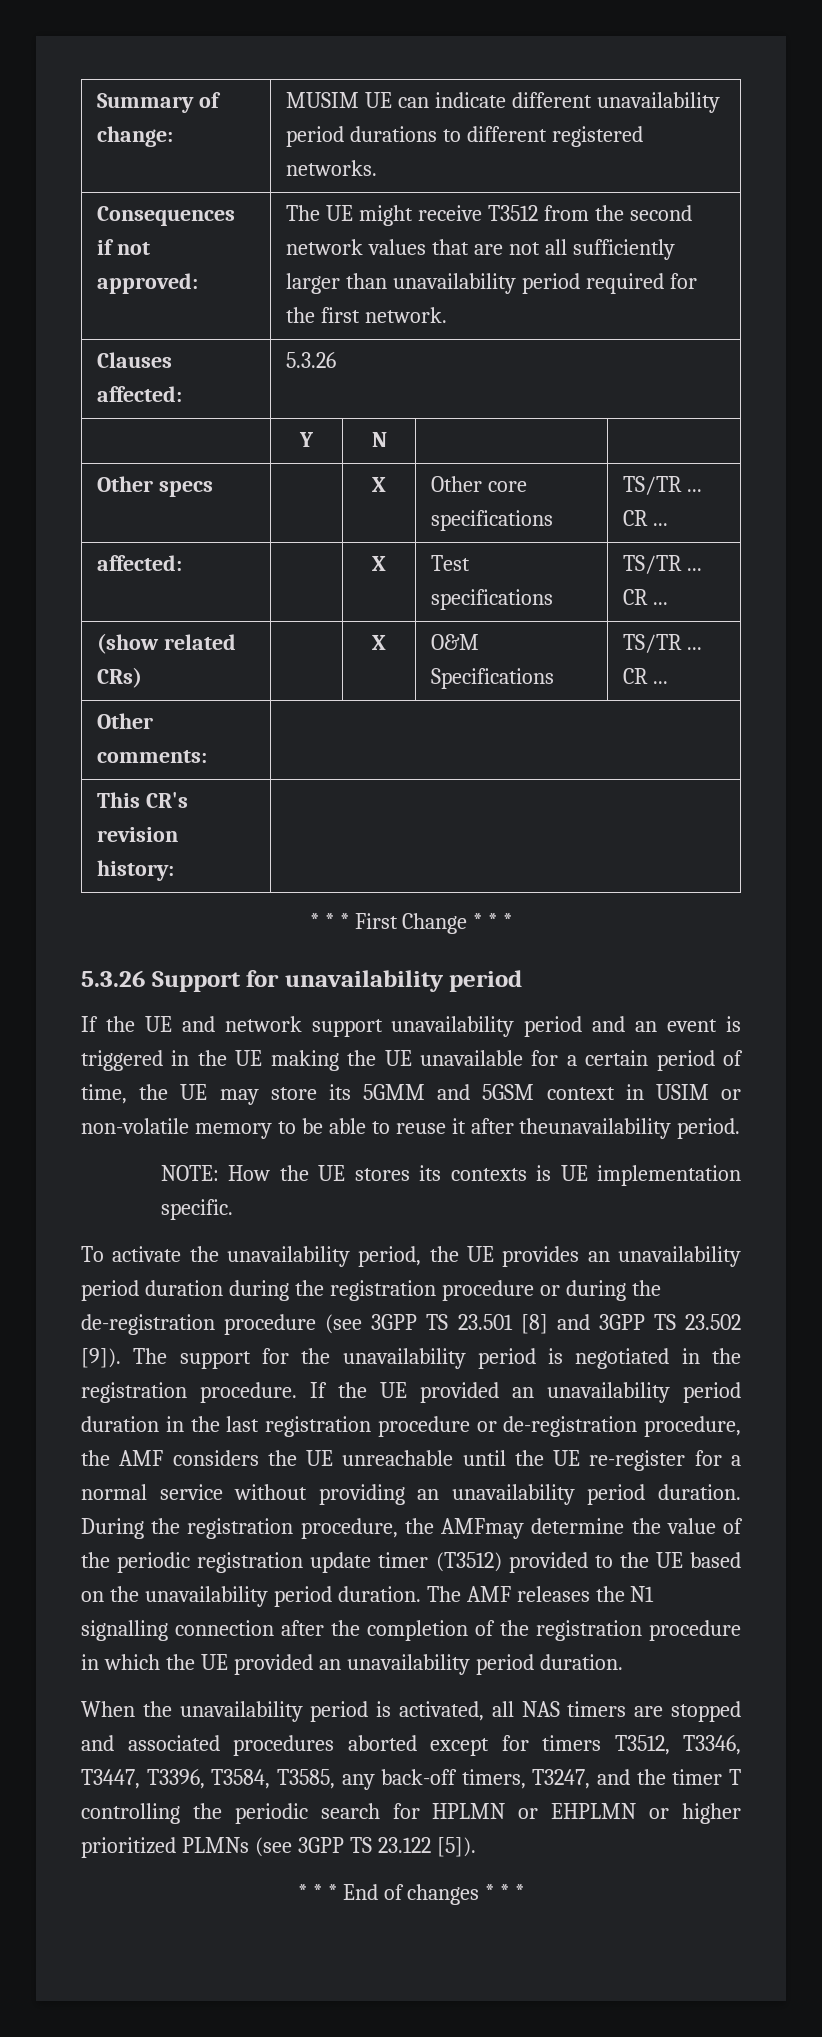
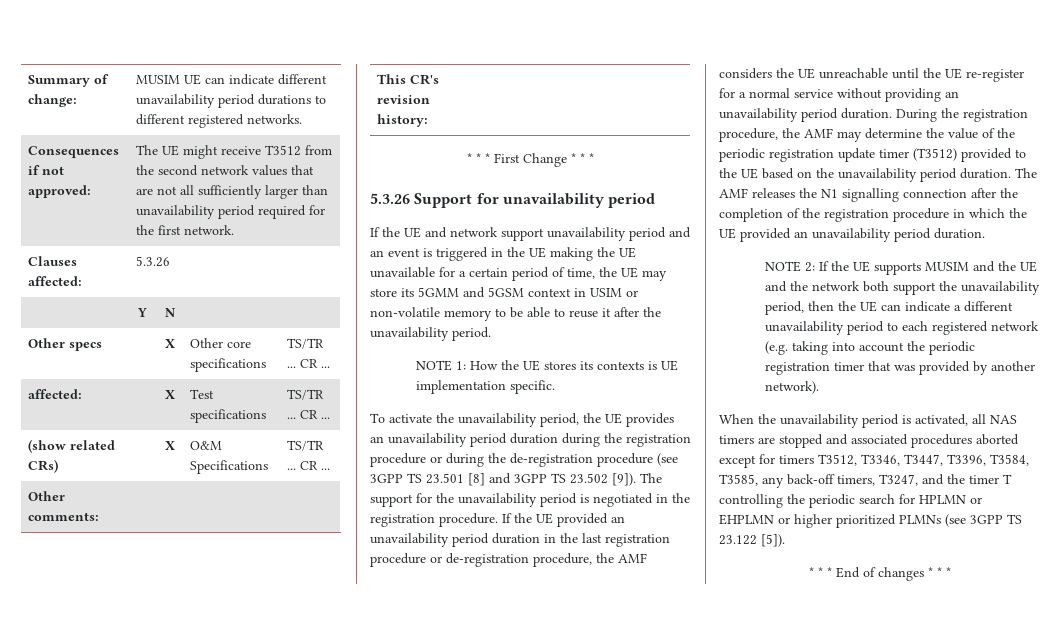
- If the UE and network support unavailability period and an event is triggered in the UE making the UE unavailable for a certain period of time, the UE may store its 5GMM and 5GSM context in USIM or non-volatile memory to be able to reuse it after theunavailability period.
+ If the UE and network support unavailability period and an event is triggered in the UE making the UE unavailable for a certain period of time, the UE may store its 5GMM and 5GSM context in USIM or non-volatile memory to be able to reuse it after the unavailability period.
- NOTE: How the UE stores its contexts is UE implementation specific.
+ NOTE 1: How the UE stores its contexts is UE implementation specific.
- During the registration procedure, the AMFmay determine the value of the periodic registration update timer (T3512) provided to the UE based on the unavailability period duration.
+ During the registration procedure, the AMF may determine the value of the periodic registration update timer (T3512) provided to the UE based on the unavailability period duration.
+ NOTE 2: If the UE supports MUSIM and the UE and the network both support the unavailability period, then the UE can indicate a different unavailability period to each registered network (e.g. taking into account the periodic registration timer that was provided by another network).

